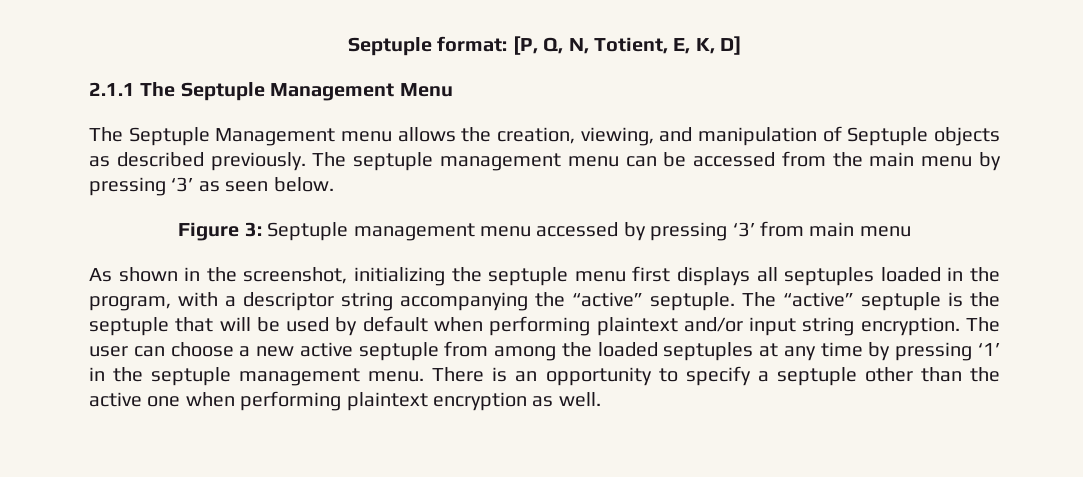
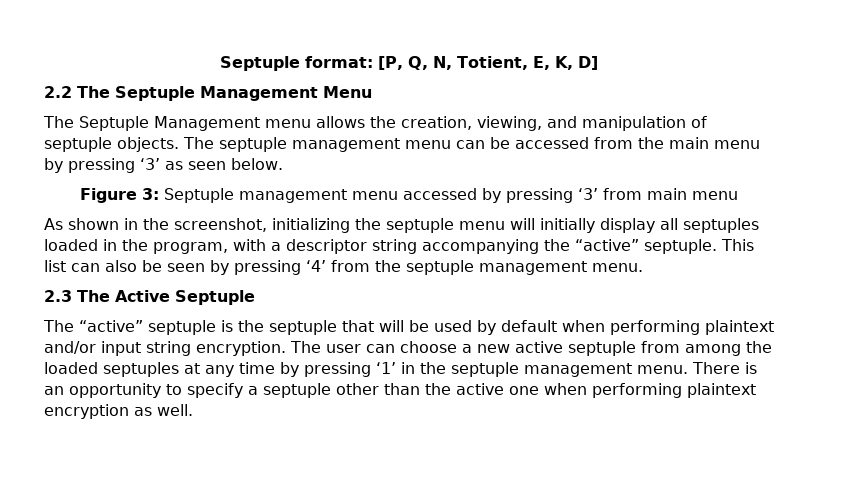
- 2.1.1 The Septuple Management Menu
+ 2.2 The Septuple Management Menu
- The Septuple Management menu allows the creation, viewing, and manipulation of Septuple objects as described previously.
+ The Septuple Management menu allows the creation, viewing, and manipulation of septuple objects.
- As shown in the screenshot, initializing the septuple menu first displays all septuples loaded in the program, with a descriptor string accompanying the “active” septuple. The “active” septuple is the septuple that will be used by default when performing plaintext and/or input string encryption.
+ As shown in the screenshot, initializing the septuple menu will initially display all septuples loaded in the program, with a descriptor string accompanying the “active” septuple. This list can also be seen by pressing ‘4’ from the septuple management menu.
+ 2.3 The Active Septuple
+ The “active” septuple is the septuple that will be used by default when performing plaintext and/or input string encryption.

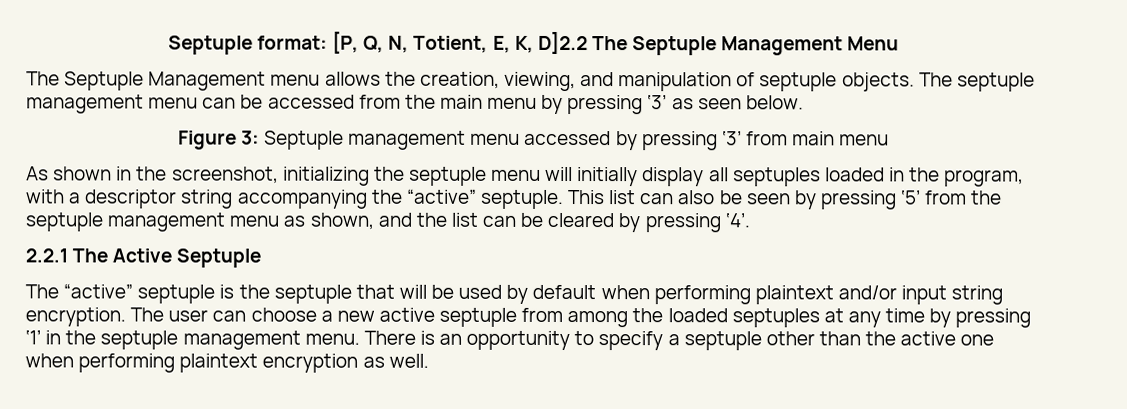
- Septuple format: [P, Q, N, Totient, E, K, D]
- 2.2 The Septuple Management Menu
+ Septuple format: [P, Q, N, Totient, E, K, D]2.2 The Septuple Management Menu
- This list can also be seen by pressing ‘4’ from the septuple management menu.
- 2.3 The Active Septuple
+ This list can also be seen by pressing ‘5’ from the septuple management menu as shown, and the list can be cleared by pressing ‘4’.
+ 2.2.1 The Active Septuple

